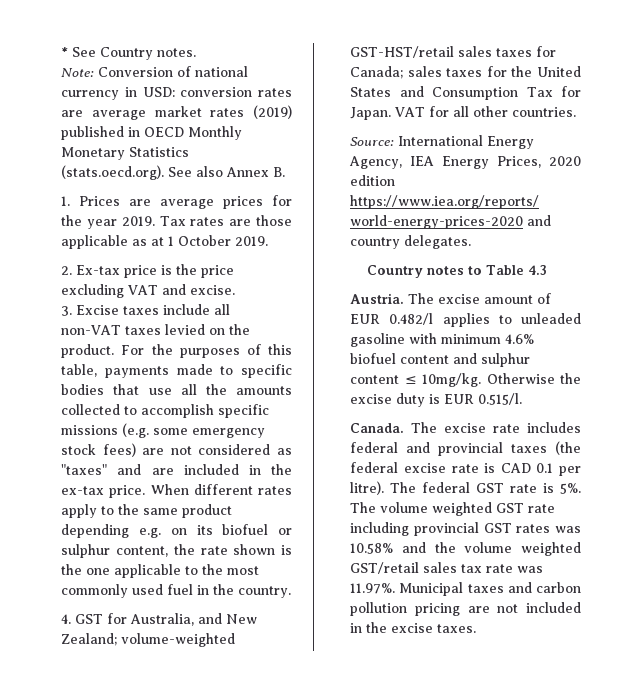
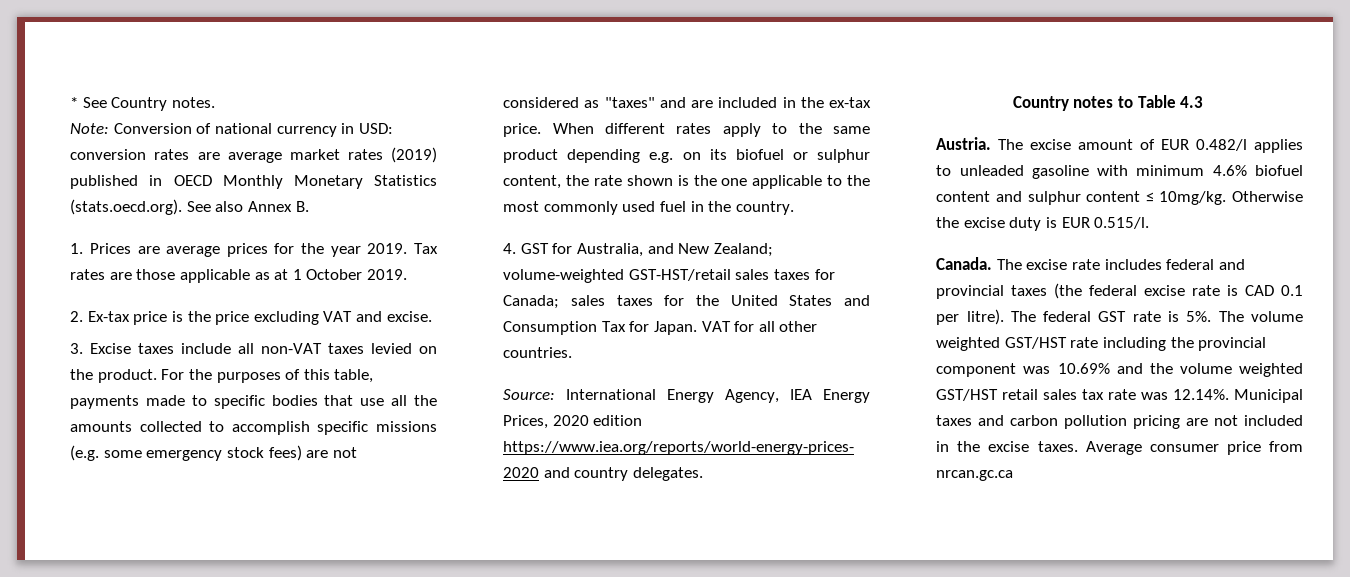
- The volume weighted GST rate including provincial GST rates was 10.58% and the volume weighted GST/retail sales tax rate was 11.97%. Municipal taxes and carbon pollution pricing are not included in the excise taxes.
+ The volume weighted GST/HST rate including the provincial component was 10.69% and the volume weighted GST/HST retail sales tax rate was 12.14%. Municipal taxes and carbon pollution pricing are not included in the excise taxes.
+ Average consumer price from nrcan.gc.ca

